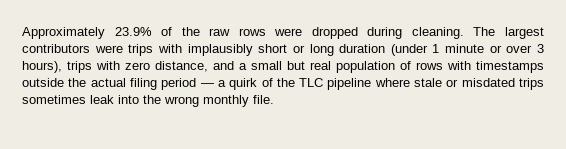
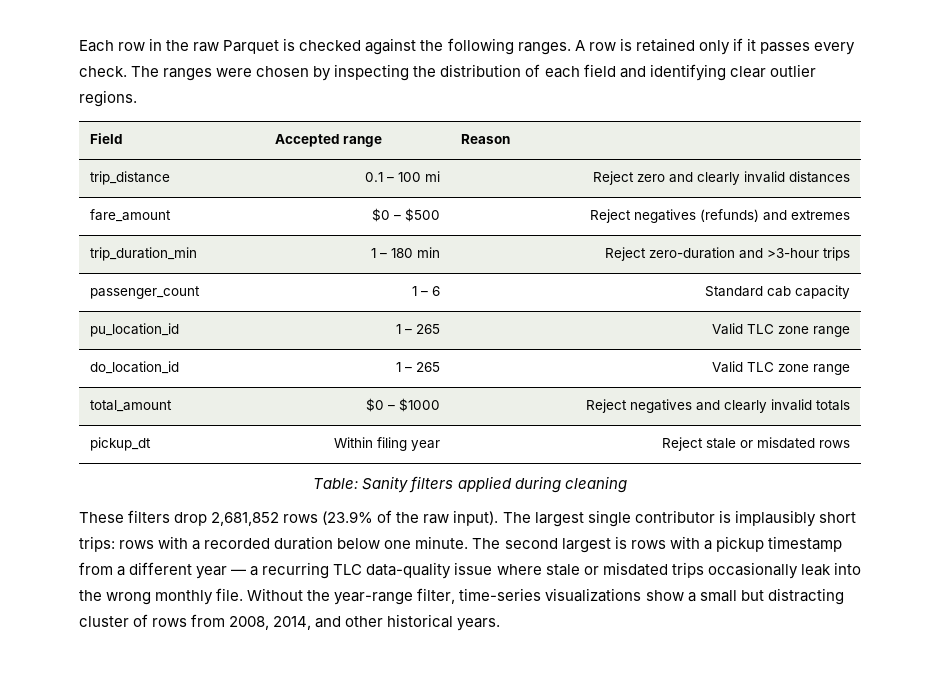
- Approximately 23.9% of the raw rows were dropped during cleaning. The largest contributors were trips with implausibly short or long duration (under 1 minute or over 3 hours), trips with zero distance, and a small but real population of rows with timestamps outside the actual filing period — a quirk of the TLC pipeline where stale or misdated trips sometimes leak into the wrong monthly file.
+ Each row in the raw Parquet is checked against the following ranges. A row is retained only if it passes every check. The ranges were chosen by inspecting the distribution of each field and identifying clear outlier regions.
+ Field | Accepted range | Reason
+ trip_distance | 0.1 – 100 mi | Reject zero and clearly invalid distances
+ fare_amount | $0 – $500 | Reject negatives (refunds) and extremes
+ trip_duration_min | 1 – 180 min | Reject zero-duration and >3-hour trips
+ passenger_count | 1 – 6 | Standard cab capacity
+ pu_location_id | 1 – 265 | Valid TLC zone range
+ do_location_id | 1 – 265 | Valid TLC zone range
+ total_amount | $0 – $1000 | Reject negatives and clearly invalid totals
+ pickup_dt | Within filing year | Reject stale or misdated rows
+ Table: Sanity filters applied during cleaning
+ These filters drop 2,681,852 rows (23.9% of the raw input). The largest single contributor is implausibly short trips: rows with a recorded duration below one minute. The second largest is rows with a pickup timestamp from a different year — a recurring TLC data-quality issue where stale or misdated trips occasionally leak into the wrong monthly file.
+ Without the year-range filter, time-series visualizations show a small but distracting cluster of rows from 2008, 2014, and other historical years.

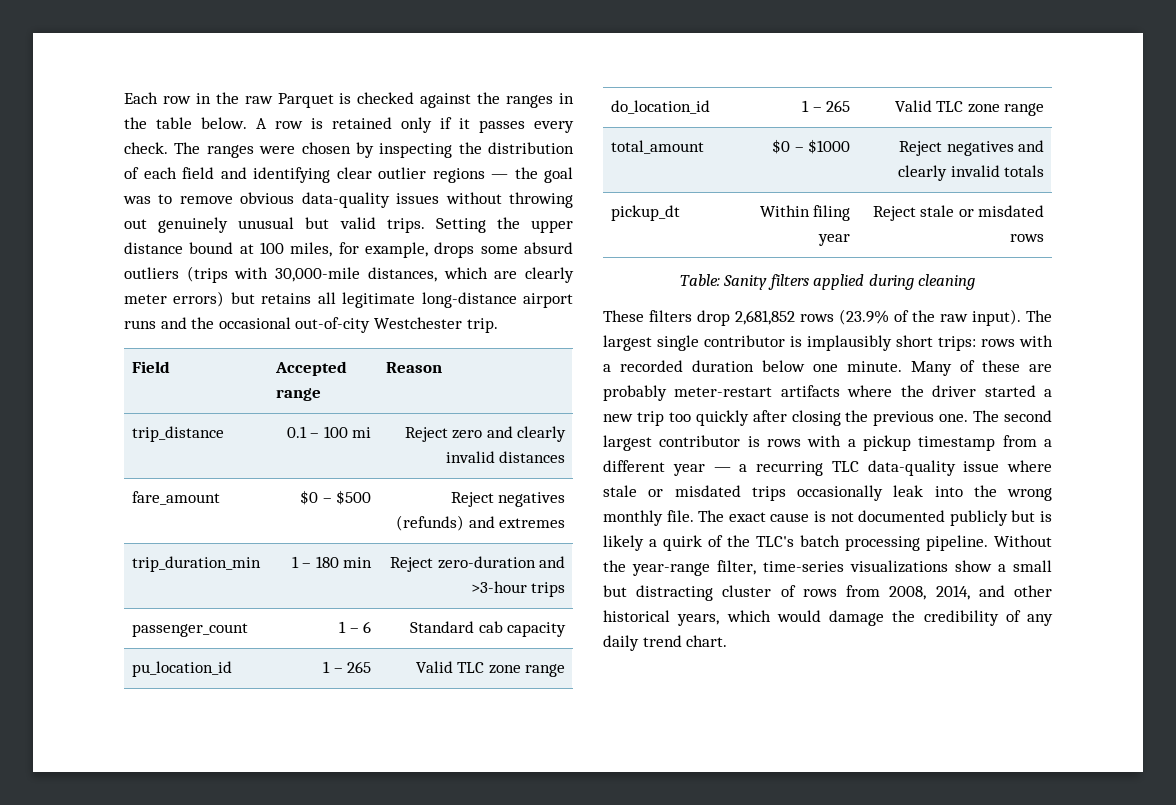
- Each row in the raw Parquet is checked against the following ranges.
+ Each row in the raw Parquet is checked against the ranges in the table below.
- The ranges were chosen by inspecting the distribution of each field and identifying clear outlier regions.
+ The ranges were chosen by inspecting the distribution of each field and identifying clear outlier regions — the goal was to remove obvious data-quality issues without throwing out genuinely unusual but valid trips. Setting the upper distance bound at 100 miles, for example, drops some absurd outliers (trips with 30,000-mile distances, which are clearly meter errors) but retains all legitimate long-distance airport runs and the occasional out-of-city Westchester trip.
+ Many of these are probably meter-restart artifacts where the driver started a new trip too quickly after closing the previous one.
- The second largest is rows with a pickup timestamp from a different year — a recurring TLC data-quality issue where stale or misdated trips occasionally leak into the wrong monthly file.
+ The second largest contributor is rows with a pickup timestamp from a different year — a recurring TLC data-quality issue where stale or misdated trips occasionally leak into the wrong monthly file.
+ The exact cause is not documented publicly but is likely a quirk of the TLC's batch processing pipeline.
- Without the year-range filter, time-series visualizations show a small but distracting cluster of rows from 2008, 2014, and other historical years.
+ Without the year-range filter, time-series visualizations show a small but distracting cluster of rows from 2008, 2014, and other historical years, which would damage the credibility of any daily trend chart.

